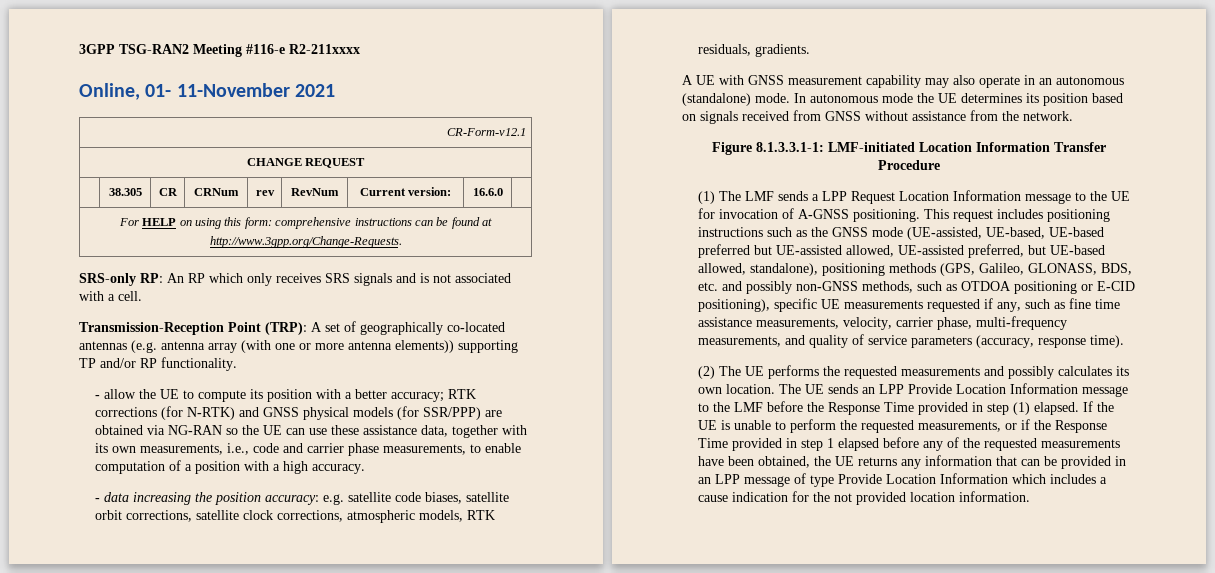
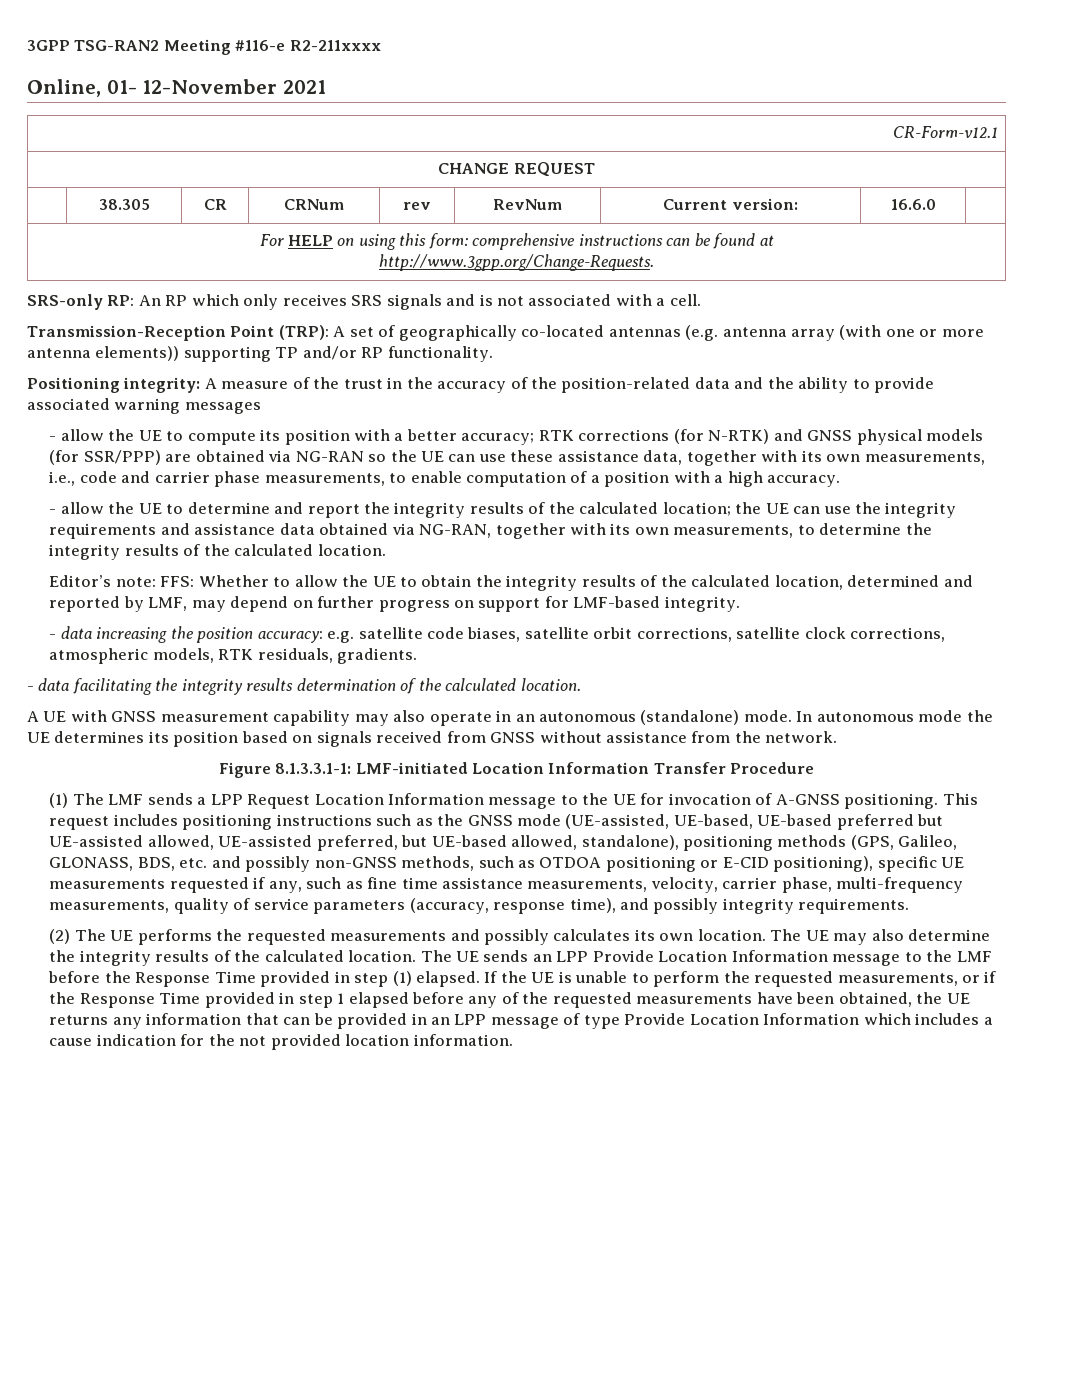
- Online, 01- 11-November 2021
+ Online, 01- 12-November 2021
+ Positioning integrity: A measure of the trust in the accuracy of the position-related data and the ability to provide associated warning messages
+ - allow the UE to determine and report the integrity results of the calculated location; the UE can use the integrity requirements and assistance data obtained via NG-RAN, together with its own measurements, to determine the integrity results of the calculated location.
+ Editor’s note: FFS: Whether to allow the UE to obtain the integrity results of the calculated location, determined and reported by LMF, may depend on further progress on support for LMF-based integrity.
+ - data facilitating the integrity results determination of the calculated location.
- This request includes positioning instructions such as the GNSS mode (UE-assisted, UE-based, UE-based preferred but UE-assisted allowed, UE-assisted preferred, but UE-based allowed, standalone), positioning methods (GPS, Galileo, GLONASS, BDS, etc. and possibly non-GNSS methods, such as OTDOA positioning or E-CID positioning), specific UE measurements requested if any, such as fine time assistance measurements, velocity, carrier phase, multi-frequency measurements, and quality of service parameters (accuracy, response time).
+ This request includes positioning instructions such as the GNSS mode (UE-assisted, UE-based, UE-based preferred but UE-assisted allowed, UE-assisted preferred, but UE-based allowed, standalone), positioning methods (GPS, Galileo, GLONASS, BDS, etc. and possibly non-GNSS methods, such as OTDOA positioning or E-CID positioning), specific UE measurements requested if any, such as fine time assistance measurements, velocity, carrier phase, multi-frequency measurements, quality of service parameters (accuracy, response time), and possibly integrity requirements.
- The UE sends an LPP Provide Location Information message to the LMF before the Response Time provided in step (1) elapsed.
+ The UE may also determine the integrity results of the calculated location. The UE sends an LPP Provide Location Information message to the LMF before the Response Time provided in step (1) elapsed.

